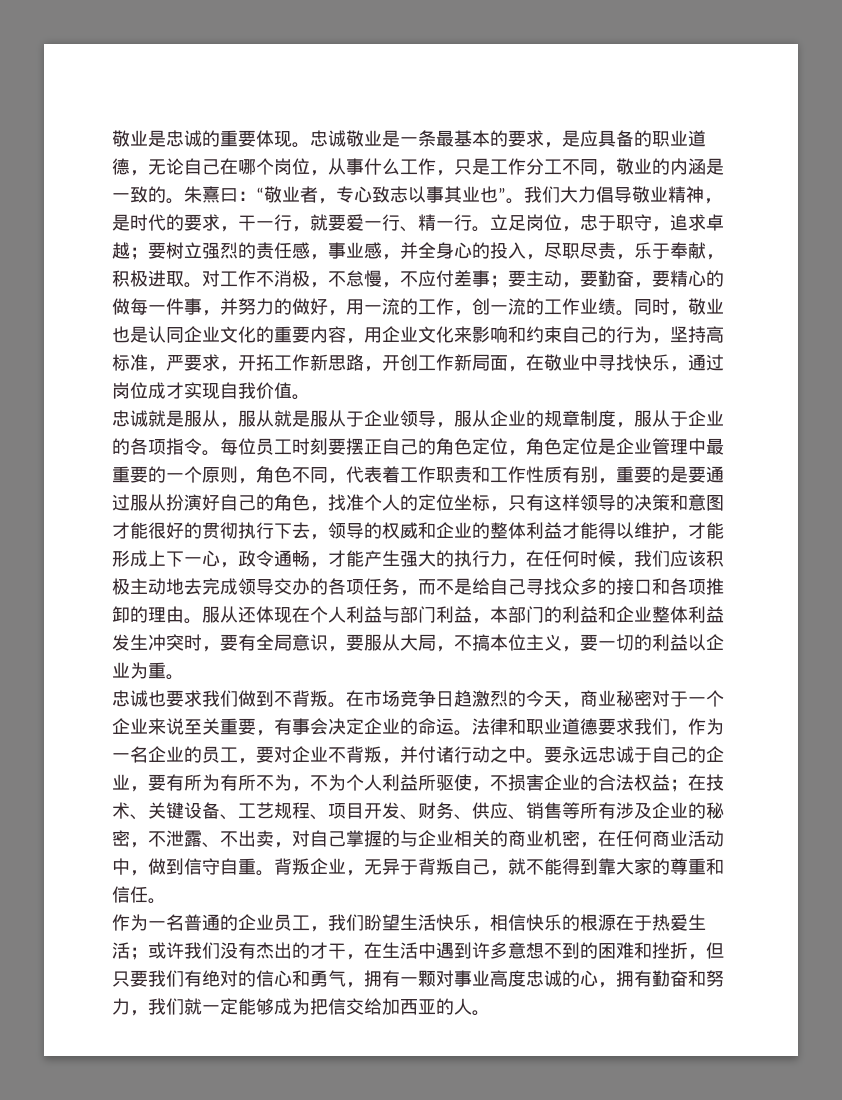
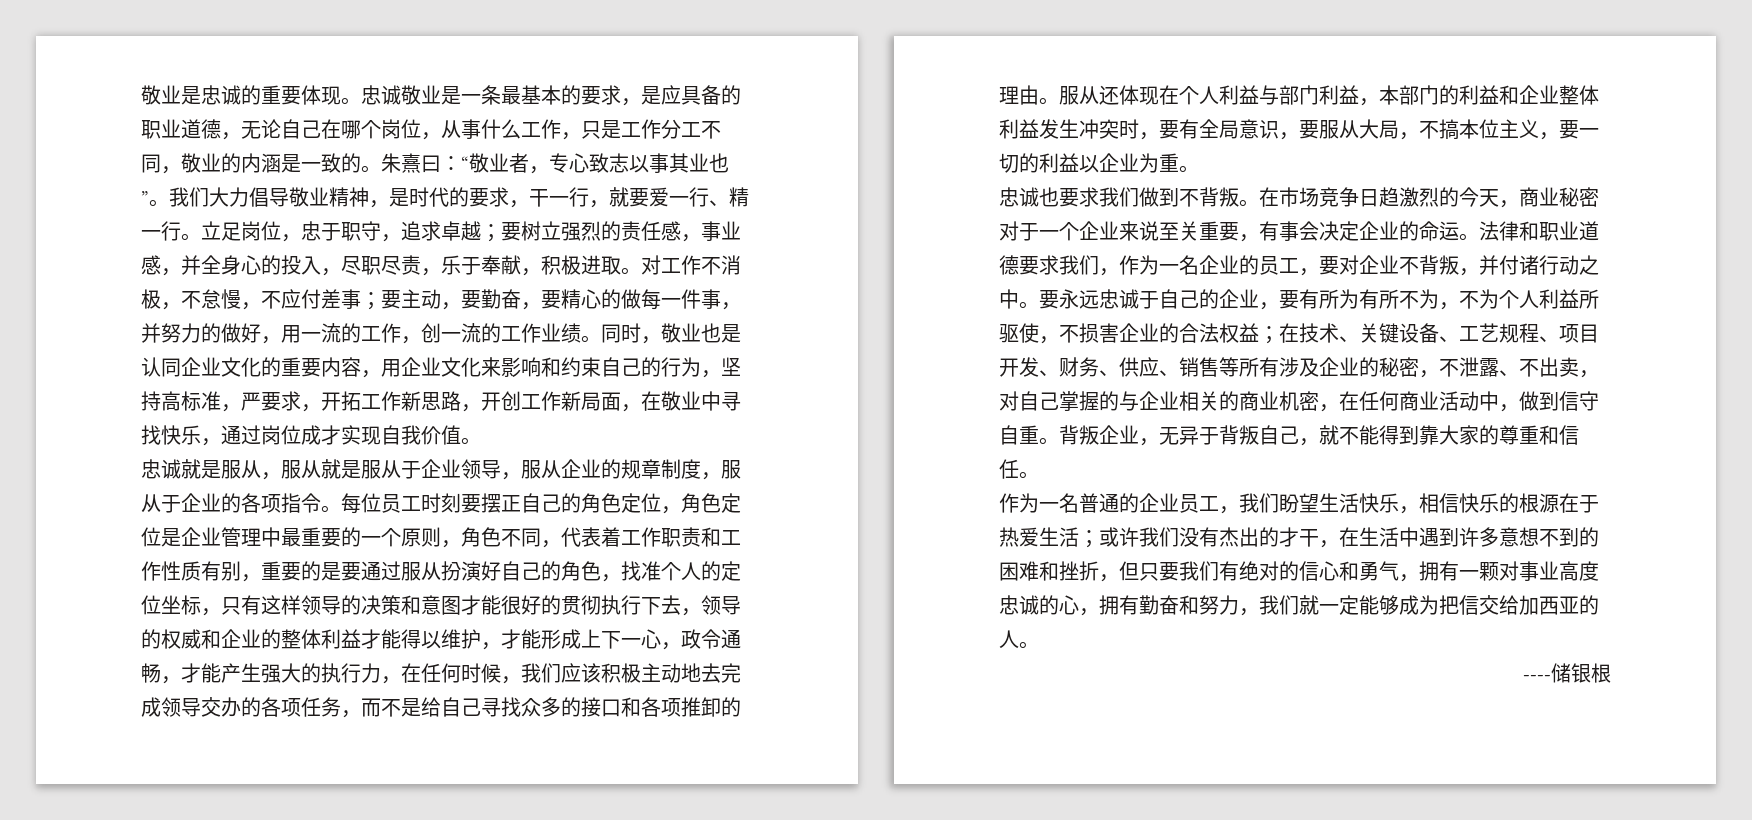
+ ----储银根

